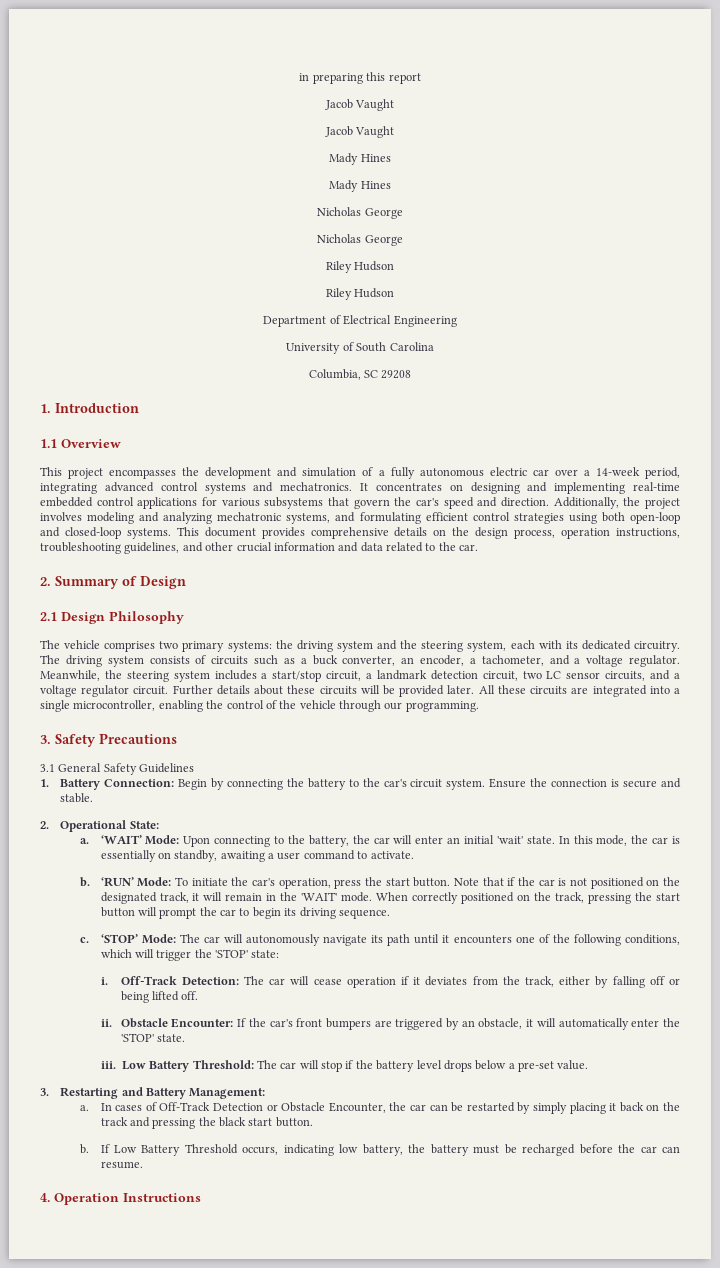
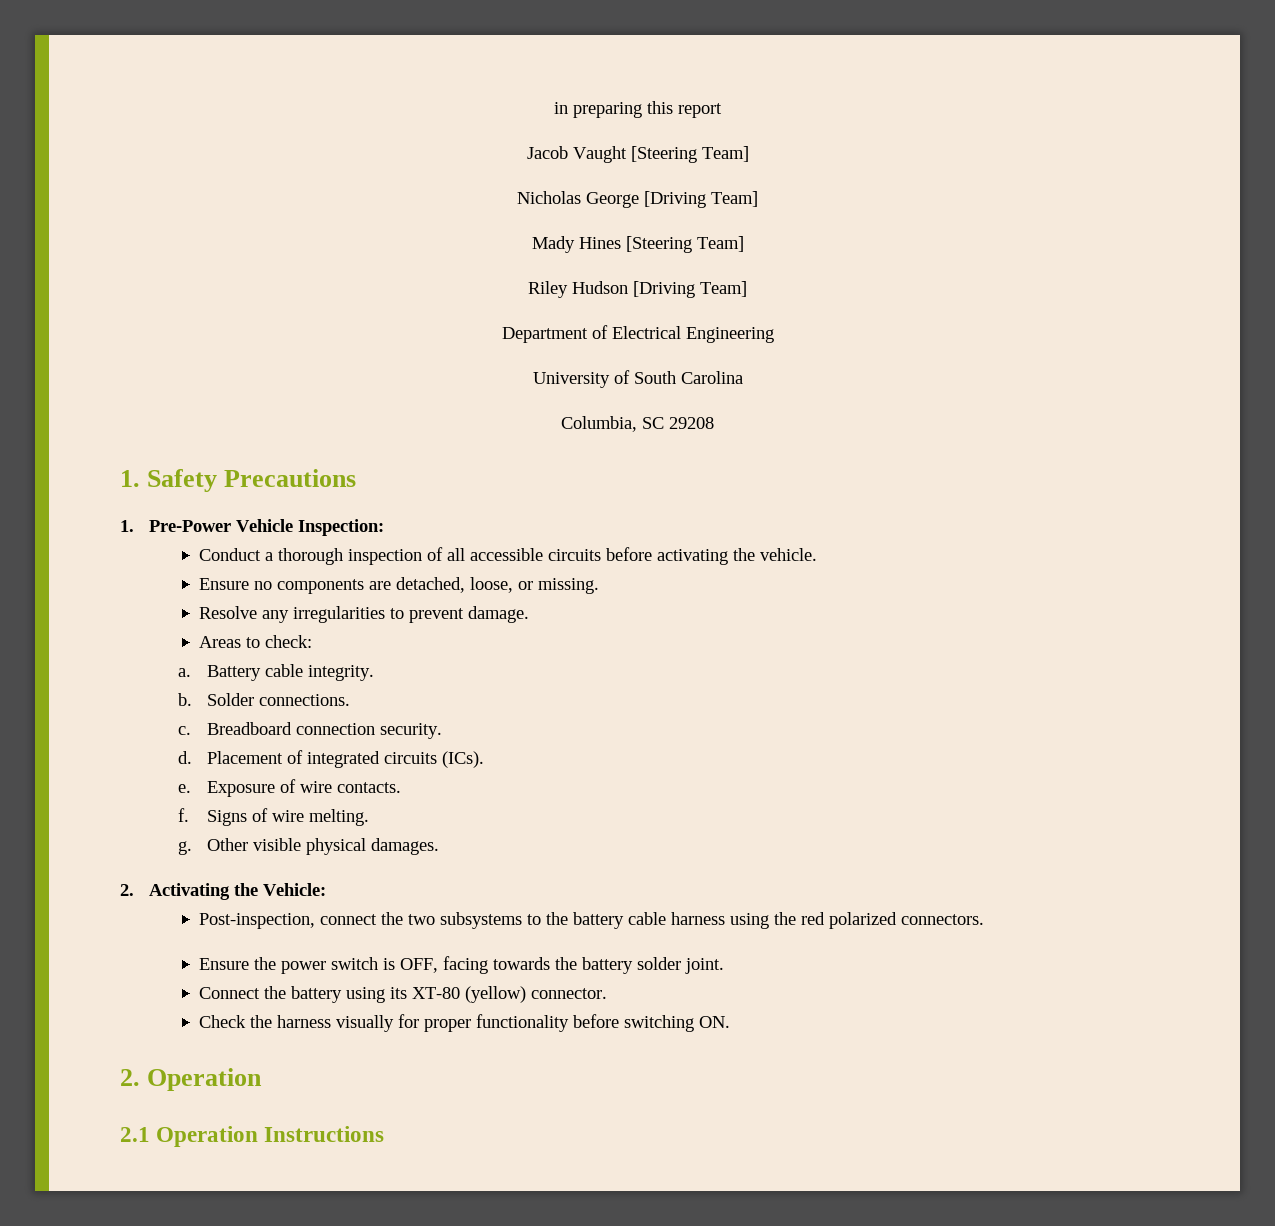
  in preparing this report
- Jacob Vaught
- Jacob Vaught
- Mady Hines
- Mady Hines
- Nicholas George
- Nicholas George
- Riley Hudson
- Riley Hudson
+ Jacob Vaught [Steering Team]
+ Nicholas George [Driving Team]
+ Mady Hines [Steering Team]
+ Riley Hudson [Driving Team]
- 1. Introduction
- 1.1 Overview
- This project encompasses the development and simulation of a fully autonomous electric car over a 14-week period, integrating advanced control systems and mechatronics. It concentrates on designing and implementing real-time embedded control applications for various subsystems that govern the car's speed and direction. Additionally, the project involves modeling and analyzing mechatronic systems, and formulating efficient control strategies using both open-loop and closed-loop systems. This document provides comprehensive details on the design process, operation instructions, troubleshooting guidelines, and other crucial information and data related to the car.
- 2. Summary of Design
- 2.1 Design Philosophy
- The vehicle comprises two primary systems: the driving system and the steering system, each with its dedicated circuitry. The driving system consists of circuits such as a buck converter, an encoder, a tachometer, and a voltage regulator. Meanwhile, the steering system includes a start/stop circuit, a landmark detection circuit, two LC sensor circuits, and a voltage regulator circuit. Further details about these circuits will be provided later. All these circuits are integrated into a single microcontroller, enabling the control of the vehicle through our programming.
- 3. Safety Precautions
- 3.1 General Safety Guidelines
- 1. Battery Connection: Begin by connecting the battery to the car's circuit system. Ensure the connection is secure and stable.
- 2. Operational State:
- a. ‘WAIT’ Mode: Upon connecting to the battery, the car will enter an initial 'wait' state. In this mode, the car is essentially on standby, awaiting a user command to activate.
- b. ‘RUN’ Mode: To initiate the car's operation, press the start button. Note that if the car is not positioned on the designated track, it will remain in the 'WAIT' mode. When correctly positioned on the track, pressing the start button will prompt the car to begin its driving sequence.
- c. ‘STOP’ Mode: The car will autonomously navigate its path until it encounters one of the following conditions, which will trigger the 'STOP' state:
- i. Off-Track Detection: The car will cease operation if it deviates from the track, either by falling off or being lifted off.
- ii. Obstacle Encounter: If the car's front bumpers are triggered by an obstacle, it will automatically enter the 'STOP' state.
- iii. Low Battery Threshold: The car will stop if the battery level drops below a pre-set value.
- 3. Restarting and Battery Management:
- a. In cases of Off-Track Detection or Obstacle Encounter, the car can be restarted by simply placing it back on the track and pressing the black start button.
- b. If Low Battery Threshold occurs, indicating low battery, the battery must be recharged before the car can resume.
- 4. Operation Instructions
+ 1. Safety Precautions
+ 1. Pre-Power Vehicle Inspection:
+ Conduct a thorough inspection of all accessible circuits before activating the vehicle.
+ Ensure no components are detached, loose, or missing.
+ Resolve any irregularities to prevent damage.
+ Areas to check:
+ a. Battery cable integrity.
+ b. Solder connections.
+ c. Breadboard connection security.
+ d. Placement of integrated circuits (ICs).
+ e. Exposure of wire contacts.
+ f. Signs of wire melting.
+ g. Other visible physical damages.
+ 2. Activating the Vehicle:
+ Post-inspection, connect the two subsystems to the battery cable harness using the red polarized connectors.
+ Ensure the power switch is OFF, facing towards the battery solder joint.
+ Connect the battery using its XT-80 (yellow) connector.
+ Check the harness visually for proper functionality before switching ON.
+ 2. Operation
+ 2.1 Operation Instructions

